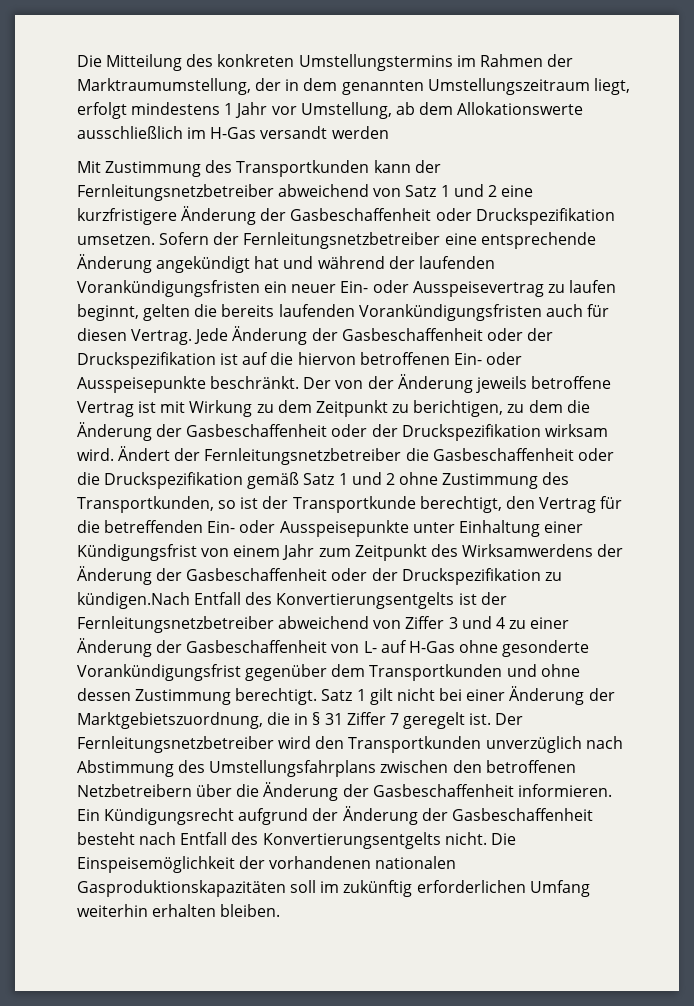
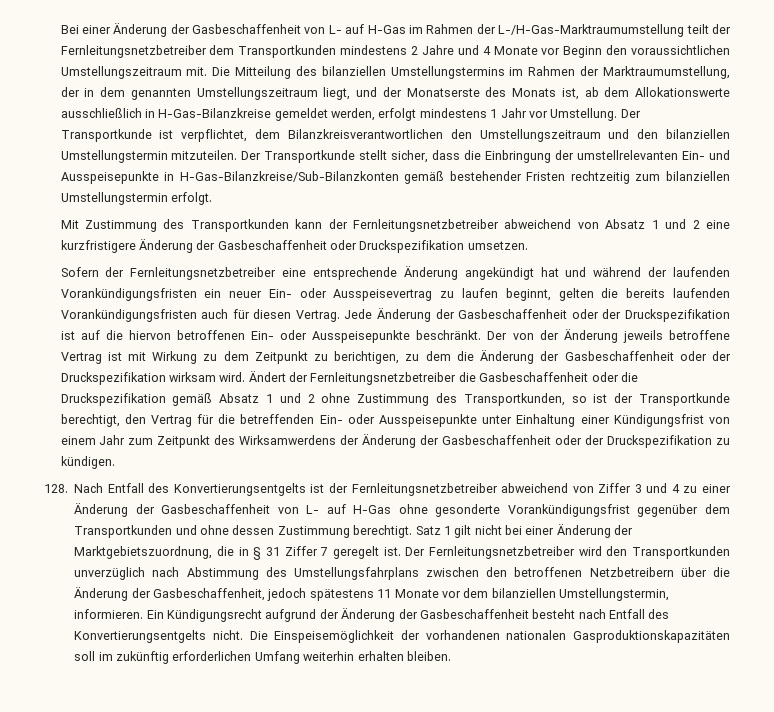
+ Bei einer Änderung der Gasbeschaffenheit von L- auf H-Gas im Rahmen der L-/H-Gas-Marktraumumstellung teilt der Fernleitungsnetzbetreiber dem Transportkunden mindestens 2 Jahre und 4 Monate vor Beginn den voraussichtlichen Umstellungszeitraum mit.
- Die Mitteilung des konkreten Umstellungstermins im Rahmen der Marktraumumstellung, der in dem genannten Umstellungszeitraum liegt, erfolgt mindestens 1 Jahr vor Umstellung, ab dem Allokationswerte ausschließlich im H-Gas versandt werden
+ Die Mitteilung des bilanziellen Umstellungstermins im Rahmen der Marktraumumstellung, der in dem genannten Umstellungszeitraum liegt, und der Monatserste des Monats ist, ab dem Allokationswerte ausschließlich in H-Gas-Bilanzkreise gemeldet werden, erfolgt mindestens 1 Jahr vor Umstellung. Der Transportkunde ist verpflichtet, dem Bilanzkreisverantwortlichen den Umstellungszeitraum und den bilanziellen Umstellungstermin mitzuteilen. Der Transportkunde stellt sicher, dass die Einbringung der umstellrelevanten Ein- und Ausspeisepunkte in H-Gas-Bilanzkreise/Sub-Bilanzkonten gemäß bestehender Fristen rechtzeitig zum bilanziellen Umstellungstermin erfolgt.
- Mit Zustimmung des Transportkunden kann der Fernleitungsnetzbetreiber abweichend von Satz 1 und 2 eine kurzfristigere Änderung der Gasbeschaffenheit oder Druckspezifikation umsetzen. Sofern der Fernleitungsnetzbetreiber eine entsprechende Änderung angekündigt hat und während der laufenden Vorankündigungsfristen ein neuer Ein- oder Ausspeisevertrag zu laufen beginnt, gelten die bereits laufenden Vorankündigungsfristen auch für diesen Vertrag.
+ Mit Zustimmung des Transportkunden kann der Fernleitungsnetzbetreiber abweichend von Absatz 1 und 2 eine kurzfristigere Änderung der Gasbeschaffenheit oder Druckspezifikation umsetzen.
+ Sofern der Fernleitungsnetzbetreiber eine entsprechende Änderung angekündigt hat und während der laufenden Vorankündigungsfristen ein neuer Ein- oder Ausspeisevertrag zu laufen beginnt, gelten die bereits laufenden Vorankündigungsfristen auch für diesen Vertrag.
- Ändert der Fernleitungsnetzbetreiber die Gasbeschaffenheit oder die Druckspezifikation gemäß Satz 1 und 2 ohne Zustimmung des Transportkunden, so ist der Transportkunde berechtigt, den Vertrag für die betreffenden Ein- oder Ausspeisepunkte unter Einhaltung einer Kündigungsfrist von einem Jahr zum Zeitpunkt des Wirksamwerdens der Änderung der Gasbeschaffenheit oder der Druckspezifikation zu kündigen.Nach Entfall des Konvertierungsentgelts ist der Fernleitungsnetzbetreiber abweichend von Ziffer 3 und 4 zu einer Änderung der Gasbeschaffenheit von L- auf H-Gas ohne gesonderte Vorankündigungsfrist gegenüber dem Transportkunden und ohne dessen Zustimmung berechtigt.
+ Ändert der Fernleitungsnetzbetreiber die Gasbeschaffenheit oder die Druckspezifikation gemäß Absatz 1 und 2 ohne Zustimmung des Transportkunden, so ist der Transportkunde berechtigt, den Vertrag für die betreffenden Ein- oder Ausspeisepunkte unter Einhaltung einer Kündigungsfrist von einem Jahr zum Zeitpunkt des Wirksamwerdens der Änderung der Gasbeschaffenheit oder der Druckspezifikation zu kündigen.
+ 128. Nach Entfall des Konvertierungsentgelts ist der Fernleitungsnetzbetreiber abweichend von Ziffer 3 und 4 zu einer Änderung der Gasbeschaffenheit von L- auf H-Gas ohne gesonderte Vorankündigungsfrist gegenüber dem Transportkunden und ohne dessen Zustimmung berechtigt.
- Der Fernleitungsnetzbetreiber wird den Transportkunden unverzüglich nach Abstimmung des Umstellungsfahrplans zwischen den betroffenen Netzbetreibern über die Änderung der Gasbeschaffenheit informieren.
+ Der Fernleitungsnetzbetreiber wird den Transportkunden unverzüglich nach Abstimmung des Umstellungsfahrplans zwischen den betroffenen Netzbetreibern über die Änderung der Gasbeschaffenheit, jedoch spätestens 11 Monate vor dem bilanziellen Umstellungstermin, informieren.

